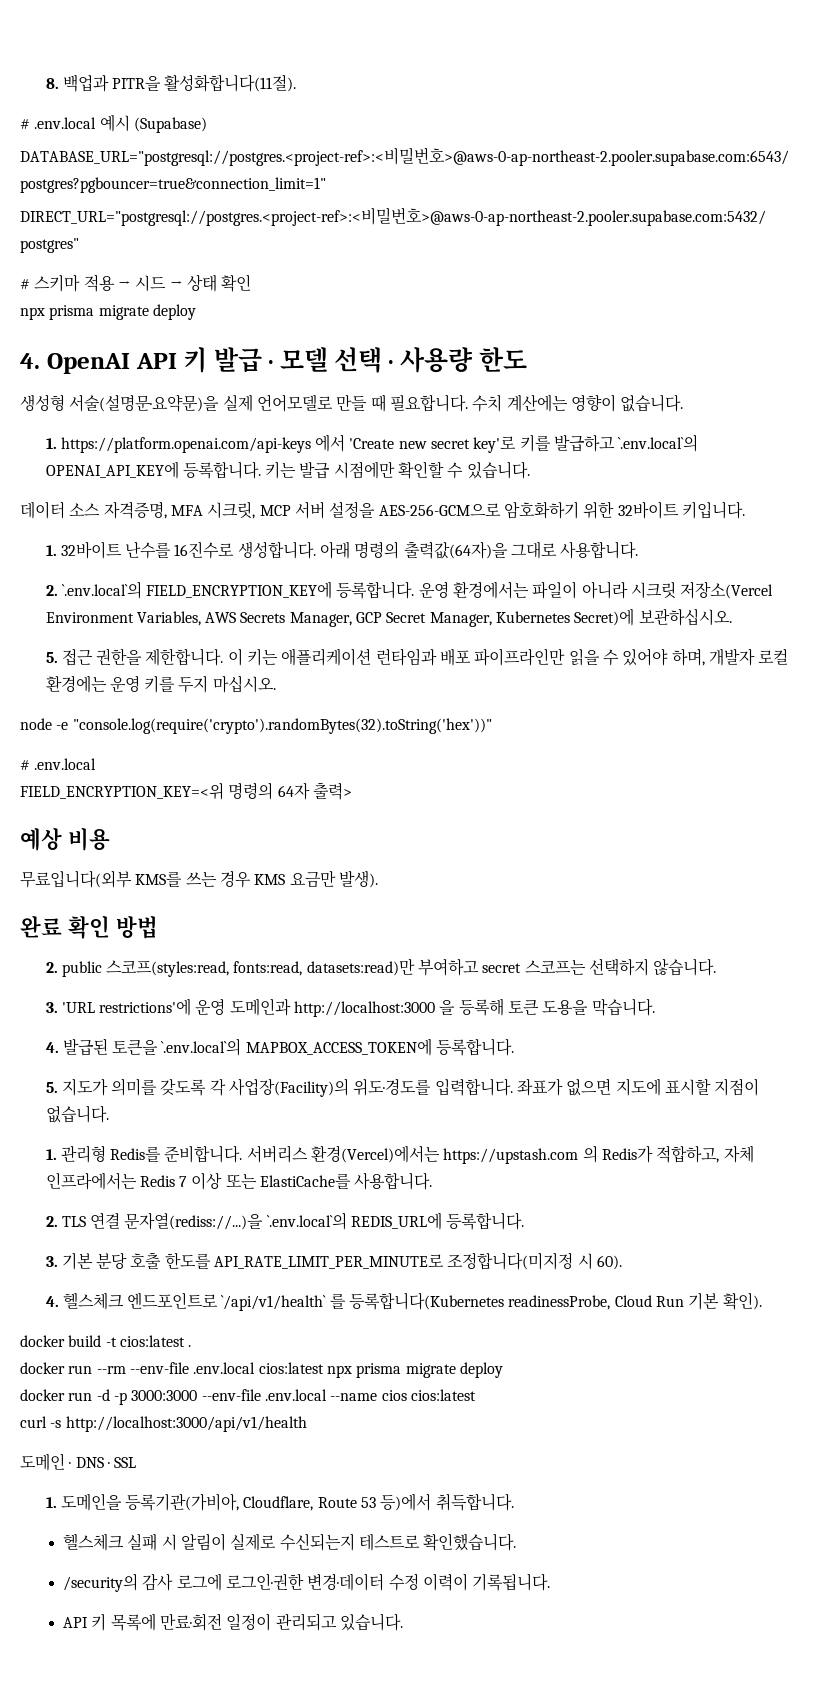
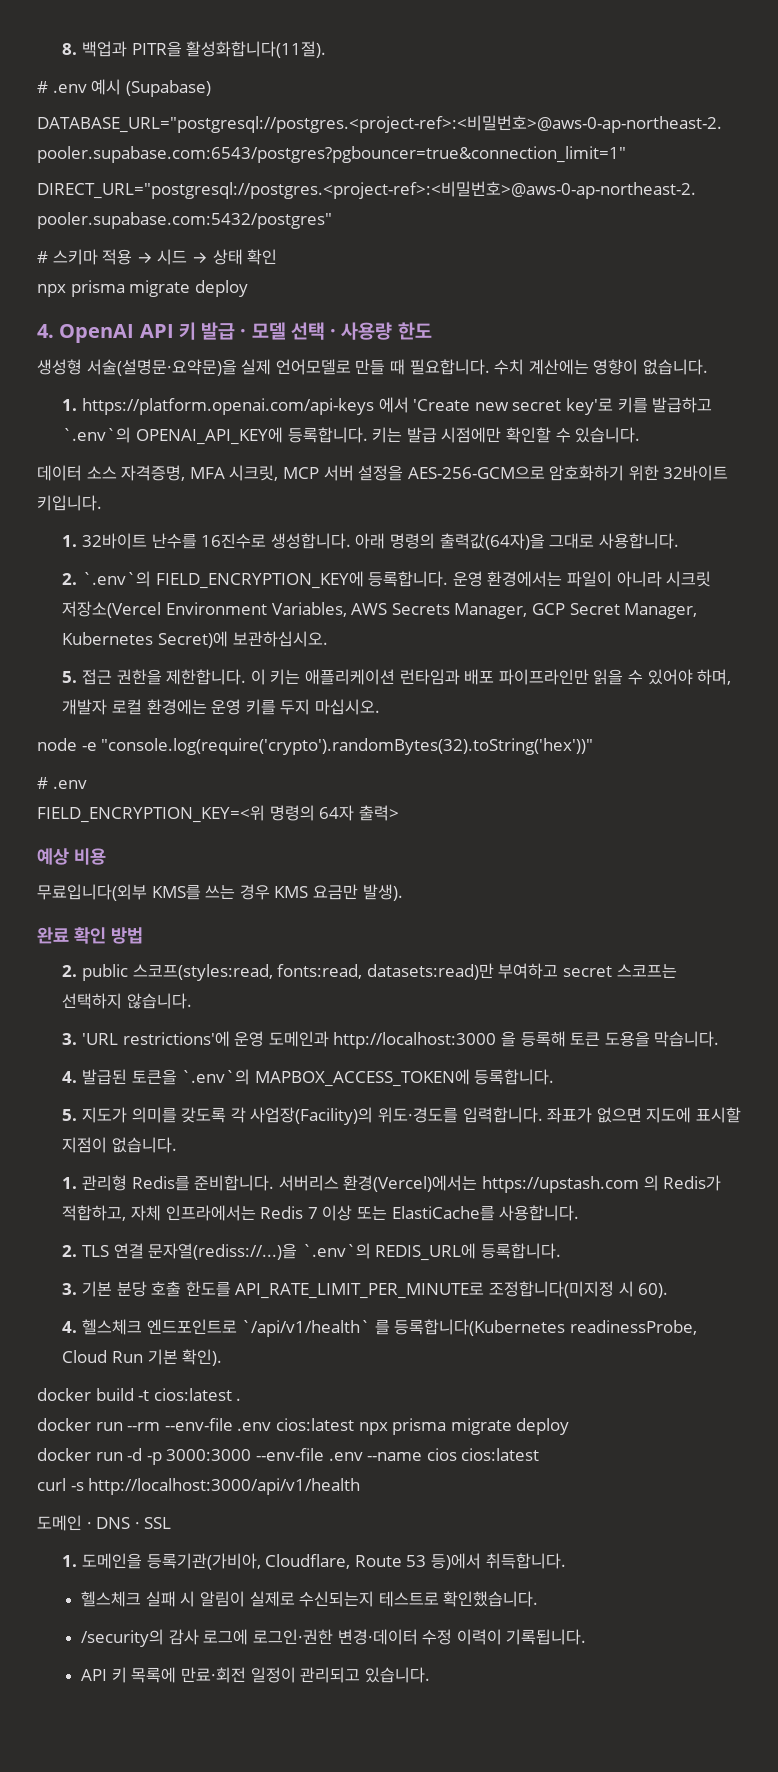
- # .env.local 예시 (Supabase)
+ # .env 예시 (Supabase)
- 1. https://platform.openai.com/api-keys 에서 'Create new secret key'로 키를 발급하고 `.env.local`의 OPENAI_API_KEY에 등록합니다.
+ 1. https://platform.openai.com/api-keys 에서 'Create new secret key'로 키를 발급하고 `.env`의 OPENAI_API_KEY에 등록합니다.
- 2. `.env.local`의 FIELD_ENCRYPTION_KEY에 등록합니다.
+ 2. `.env`의 FIELD_ENCRYPTION_KEY에 등록합니다.
  node -e "console.log(require('crypto').randomBytes(32).toString('hex'))"
- # .env.local
+ # .env
- 4. 발급된 토큰을 `.env.local`의 MAPBOX_ACCESS_TOKEN에 등록합니다.
+ 4. 발급된 토큰을 `.env`의 MAPBOX_ACCESS_TOKEN에 등록합니다.
- 2. TLS 연결 문자열(rediss://...)을 `.env.local`의 REDIS_URL에 등록합니다.
+ 2. TLS 연결 문자열(rediss://...)을 `.env`의 REDIS_URL에 등록합니다.
- docker run --rm --env-file .env.local cios:latest npx prisma migrate deploy
+ docker run --rm --env-file .env cios:latest npx prisma migrate deploy
- docker run -d -p 3000:3000 --env-file .env.local --name cios cios:latest
+ docker run -d -p 3000:3000 --env-file .env --name cios cios:latest

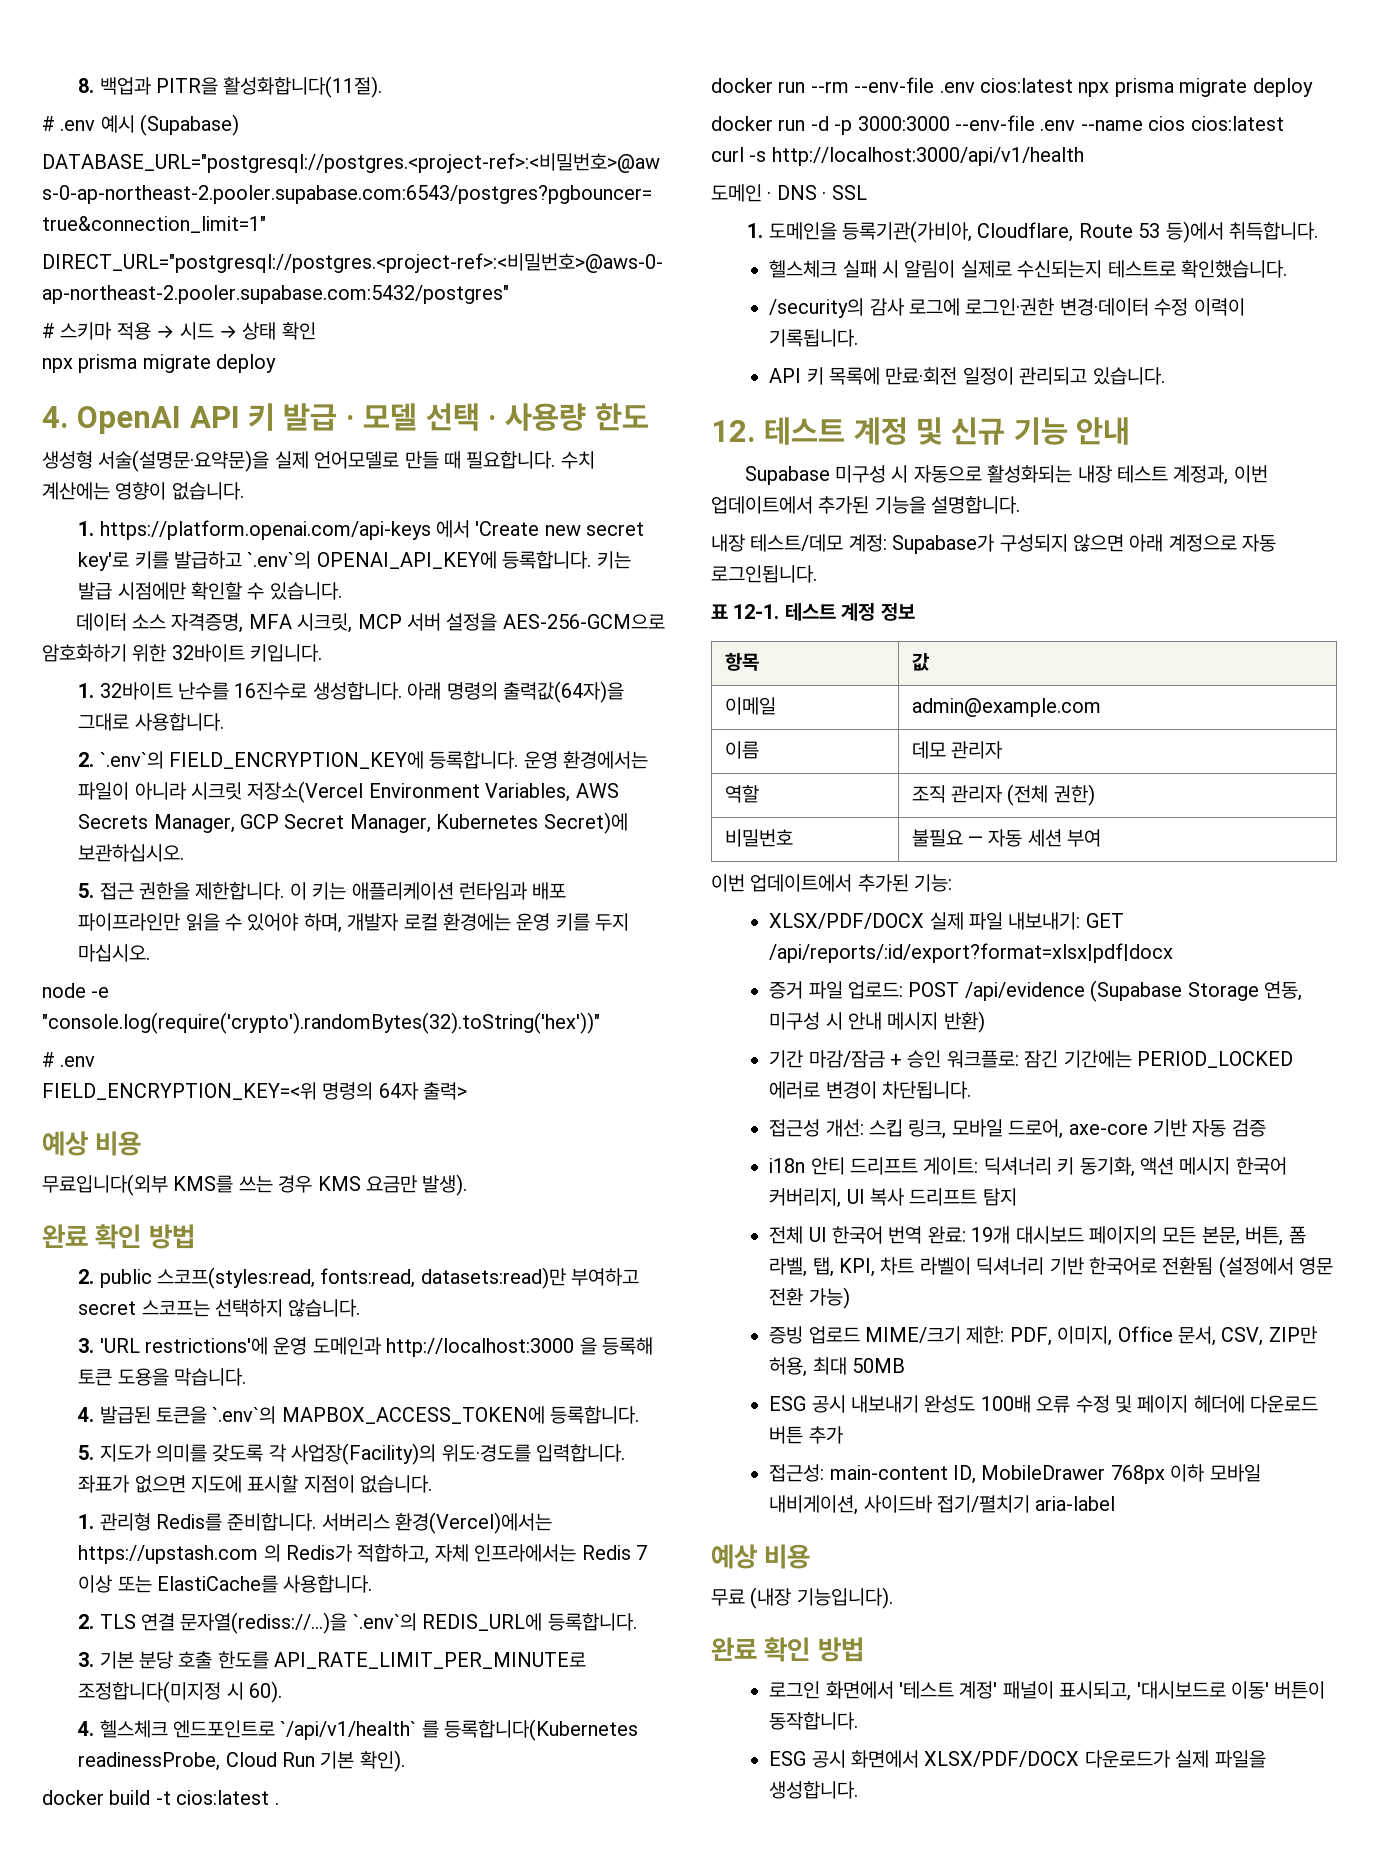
+ 12. 테스트 계정 및 신규 기능 안내
+ Supabase 미구성 시 자동으로 활성화되는 내장 테스트 계정과, 이번 업데이트에서 추가된 기능을 설명합니다.
+ 내장 테스트/데모 계정: Supabase가 구성되지 않으면 아래 계정으로 자동 로그인됩니다.
+ 표 12-1. 테스트 계정 정보
+ 항목 | 값
+ 이메일 | admin@example.com
+ 이름 | 데모 관리자
+ 역할 | 조직 관리자 (전체 권한)
+ 비밀번호 | 불필요 — 자동 세션 부여
+ 이번 업데이트에서 추가된 기능:
+ XLSX/PDF/DOCX 실제 파일 내보내기: GET /api/reports/:id/export?format=xlsx|pdf|docx
+ 증거 파일 업로드: POST /api/evidence (Supabase Storage 연동, 미구성 시 안내 메시지 반환)
+ 기간 마감/잠금 + 승인 워크플로: 잠긴 기간에는 PERIOD_LOCKED 에러로 변경이 차단됩니다.
+ 접근성 개선: 스킵 링크, 모바일 드로어, axe-core 기반 자동 검증
+ i18n 안티 드리프트 게이트: 딕셔너리 키 동기화, 액션 메시지 한국어 커버리지, UI 복사 드리프트 탐지
+ 전체 UI 한국어 번역 완료: 19개 대시보드 페이지의 모든 본문, 버튼, 폼 라벨, 탭, KPI, 차트 라벨이 딕셔너리 기반 한국어로 전환됨 (설정에서 영문 전환 가능)
+ 증빙 업로드 MIME/크기 제한: PDF, 이미지, Office 문서, CSV, ZIP만 허용, 최대 50MB
+ ESG 공시 내보내기 완성도 100배 오류 수정 및 페이지 헤더에 다운로드 버튼 추가
+ 접근성: main-content ID, MobileDrawer 768px 이하 모바일 내비게이션, 사이드바 접기/펼치기 aria-label
+ 예상 비용
+ 무료 (내장 기능입니다).
+ 완료 확인 방법
+ 로그인 화면에서 '테스트 계정' 패널이 표시되고, '대시보드로 이동' 버튼이 동작합니다.
+ ESG 공시 화면에서 XLSX/PDF/DOCX 다운로드가 실제 파일을 생성합니다.

